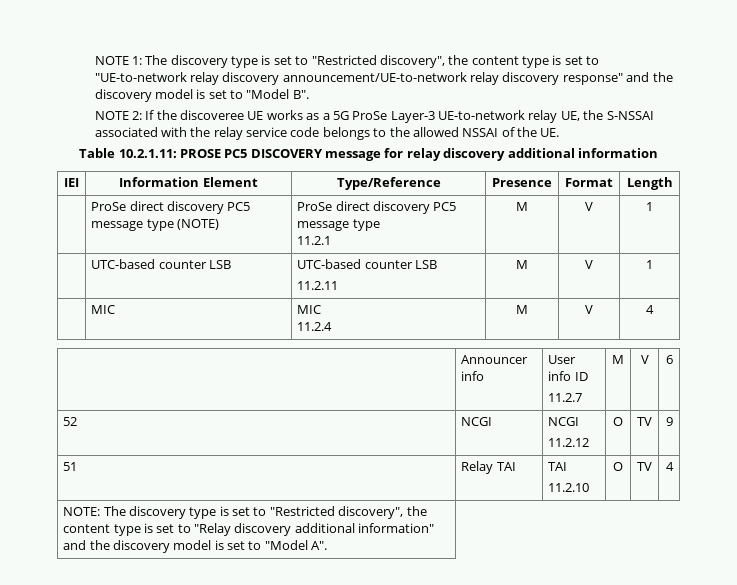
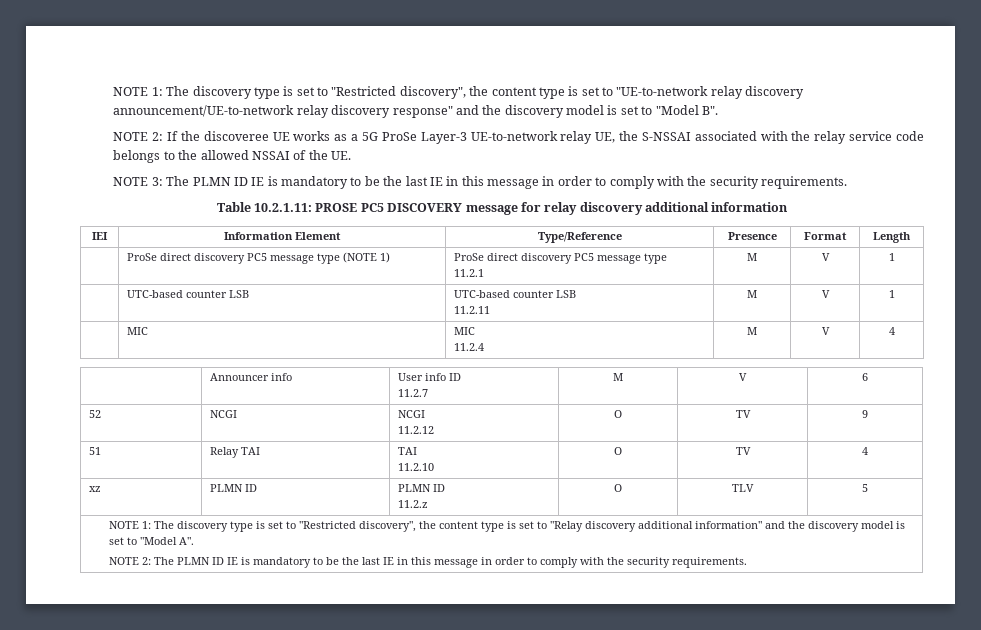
+ NOTE 3: The PLMN ID IE is mandatory to be the last IE in this message in order to comply with the security requirements.
- | ProSe direct discovery PC5 message type (NOTE) | ProSe direct discovery PC5 message type
+ | ProSe direct discovery PC5 message type (NOTE 1) | ProSe direct discovery PC5 message type
- NOTE: The discovery type is set to "Restricted discovery", the content type is set to "Relay discovery additional information" and the discovery model is set to "Model A".
+ xz | PLMN ID | PLMN ID
+ 11.2.z | O | TLV | 5
+ NOTE 1: The discovery type is set to "Restricted discovery", the content type is set to "Relay discovery additional information" and the discovery model is set to "Model A".
+ NOTE 2: The PLMN ID IE is mandatory to be the last IE in this message in order to comply with the security requirements.

